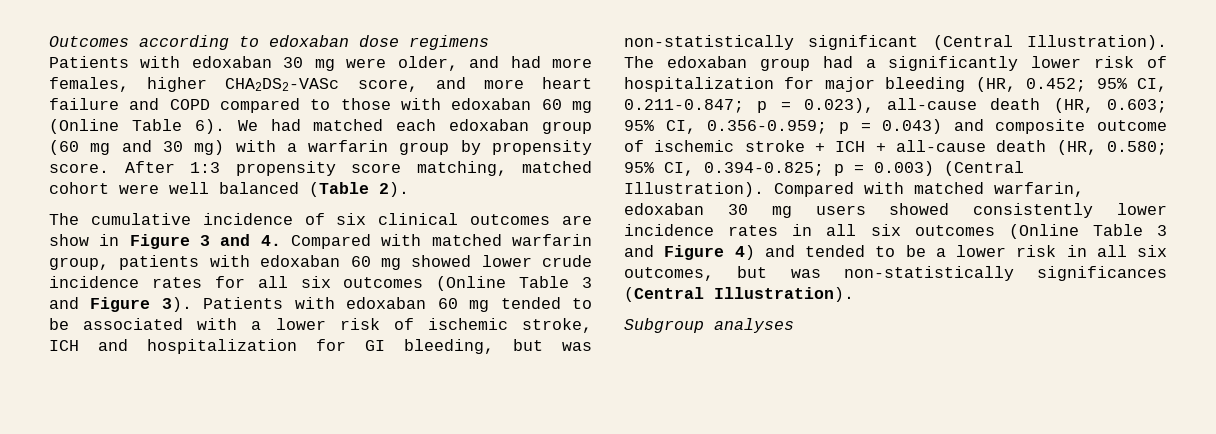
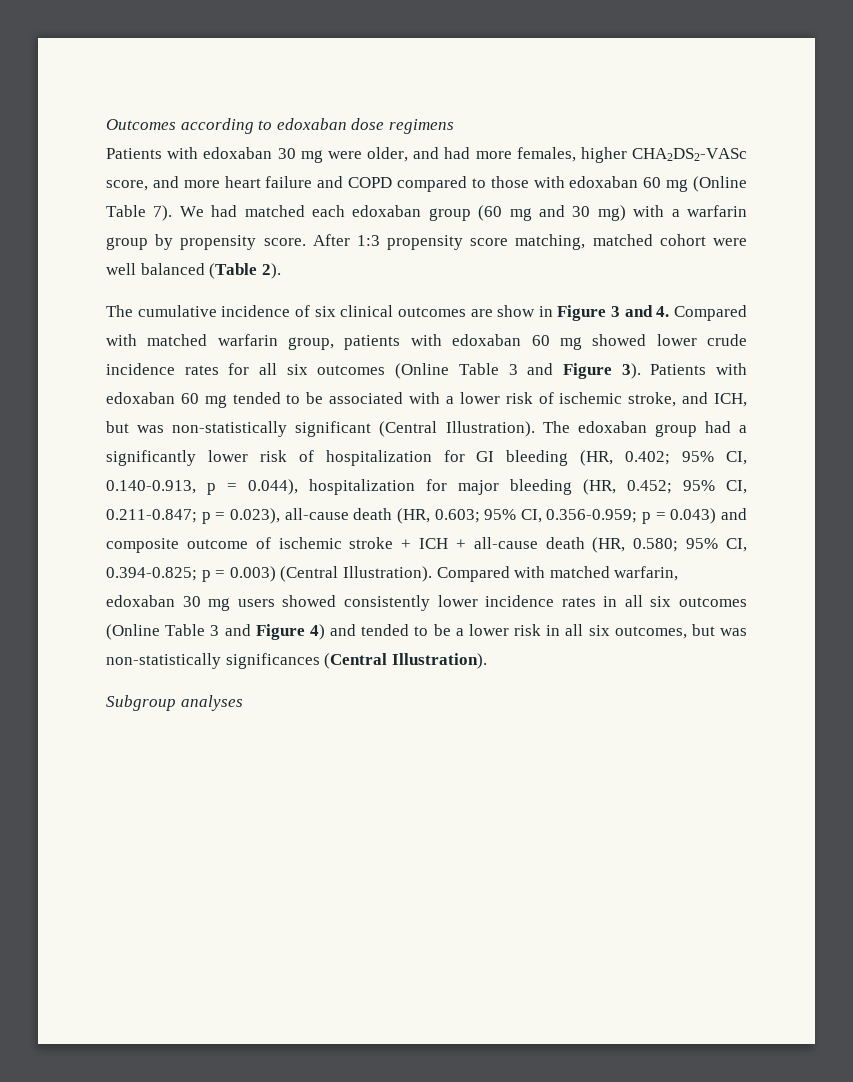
- Patients with edoxaban 30 mg were older, and had more females, higher CHA2DS2-VASc score, and more heart failure and COPD compared to those with edoxaban 60 mg (Online Table 6).
+ Patients with edoxaban 30 mg were older, and had more females, higher CHA2DS2-VASc score, and more heart failure and COPD compared to those with edoxaban 60 mg (Online Table 7).
- Patients with edoxaban 60 mg tended to be associated with a lower risk of ischemic stroke, ICH and hospitalization for GI bleeding, but was non-statistically significant (Central Illustration).
+ Patients with edoxaban 60 mg tended to be associated with a lower risk of ischemic stroke, and ICH, but was non-statistically significant (Central Illustration).
- The edoxaban group had a significantly lower risk of hospitalization for major bleeding (HR, 0.452; 95% CI, 0.211-0.847; p = 0.023), all-cause death (HR, 0.603; 95% CI, 0.356-0.959; p = 0.043) and composite outcome of ischemic stroke + ICH + all-cause death (HR, 0.580; 95% CI, 0.394-0.825; p = 0.003) (Central Illustration).
+ The edoxaban group had a significantly lower risk of hospitalization for GI bleeding (HR, 0.402; 95% CI, 0.140-0.913, p = 0.044), hospitalization for major bleeding (HR, 0.452; 95% CI, 0.211-0.847; p = 0.023), all-cause death (HR, 0.603; 95% CI, 0.356-0.959; p = 0.043) and composite outcome of ischemic stroke + ICH + all-cause death (HR, 0.580; 95% CI, 0.394-0.825; p = 0.003) (Central Illustration).

